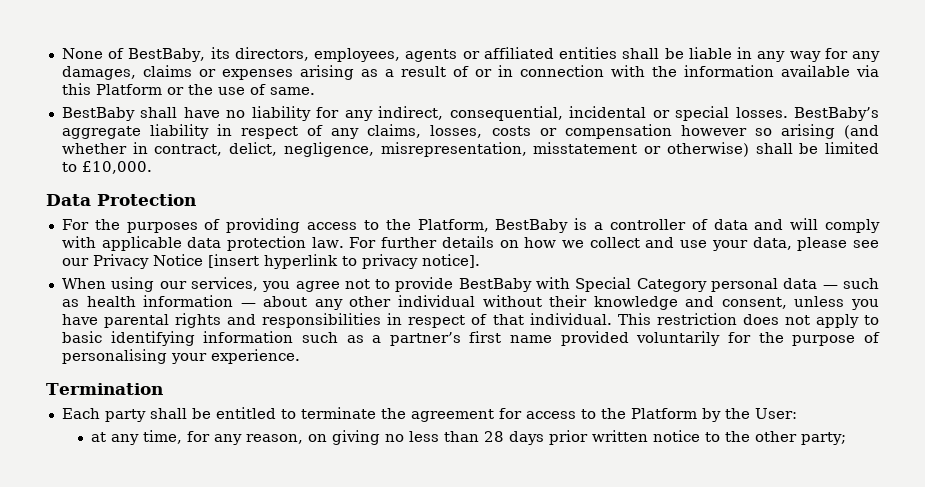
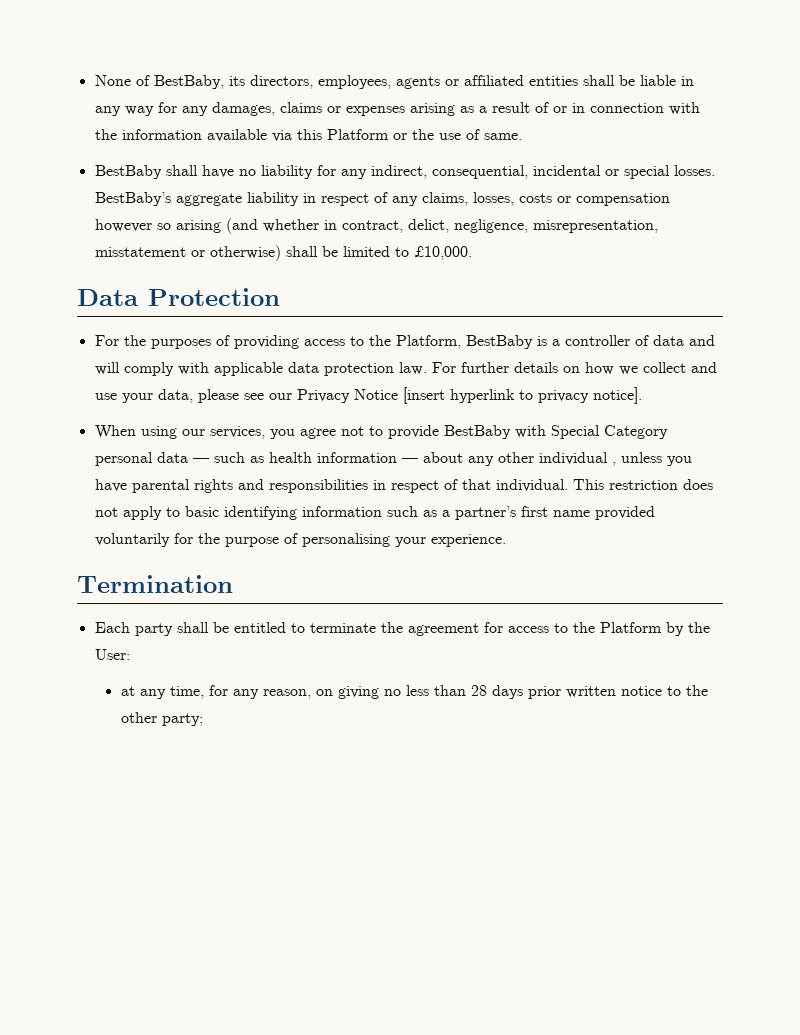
- When using our services, you agree not to provide BestBaby with Special Category personal data — such as health information — about any other individual without their knowledge and consent, unless you have parental rights and responsibilities in respect of that individual.
+ When using our services, you agree not to provide BestBaby with Special Category personal data — such as health information — about any other individual , unless you have parental rights and responsibilities in respect of that individual.

